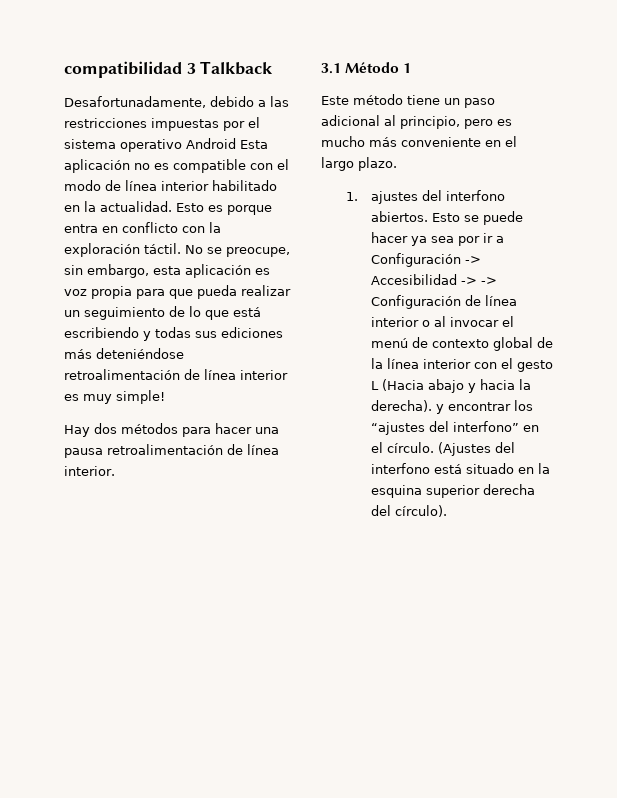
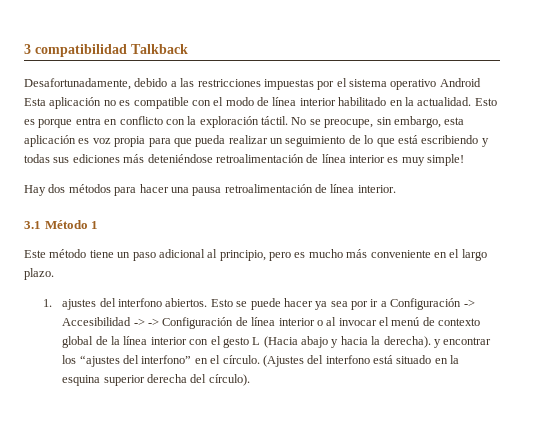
- compatibilidad 3 Talkback
+ 3 compatibilidad Talkback

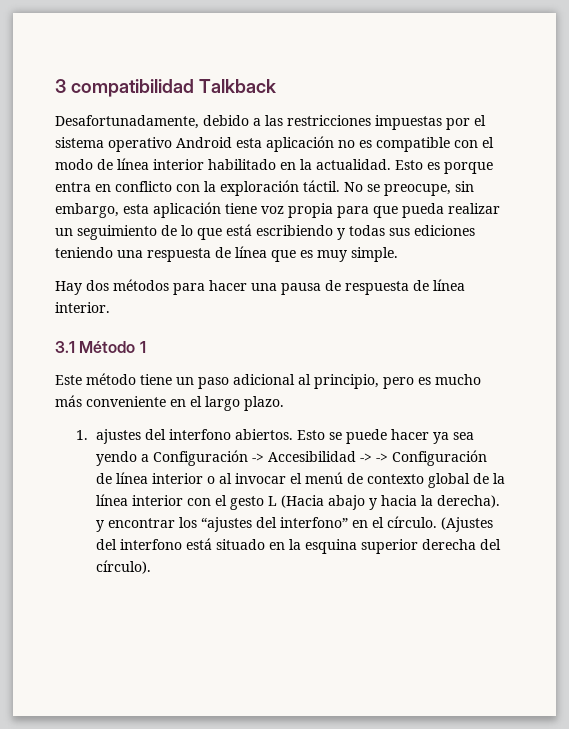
- Desafortunadamente, debido a las restricciones impuestas por el sistema operativo Android Esta aplicación no es compatible con el modo de línea interior habilitado en la actualidad.
+ Desafortunadamente, debido a las restricciones impuestas por el sistema operativo Android esta aplicación no es compatible con el modo de línea interior habilitado en la actualidad.
- No se preocupe, sin embargo, esta aplicación es voz propia para que pueda realizar un seguimiento de lo que está escribiendo y todas sus ediciones más deteniéndose retroalimentación de línea interior es muy simple!
+ No se preocupe, sin embargo, esta aplicación tiene voz propia para que pueda realizar un seguimiento de lo que está escribiendo y todas sus ediciones teniendo una respuesta de línea que es muy simple.
- Hay dos métodos para hacer una pausa retroalimentación de línea interior.
+ Hay dos métodos para hacer una pausa de respuesta de línea interior.
- Esto se puede hacer ya sea por ir a Configuración -> Accesibilidad -> -> Configuración de línea interior o al invocar el menú de contexto global de la línea interior con el gesto L (Hacia abajo y hacia la derecha). y encontrar los “ajustes del interfono” en el círculo.
+ Esto se puede hacer ya sea yendo a Configuración -> Accesibilidad -> -> Configuración de línea interior o al invocar el menú de contexto global de la línea interior con el gesto L (Hacia abajo y hacia la derecha). y encontrar los “ajustes del interfono” en el círculo.

